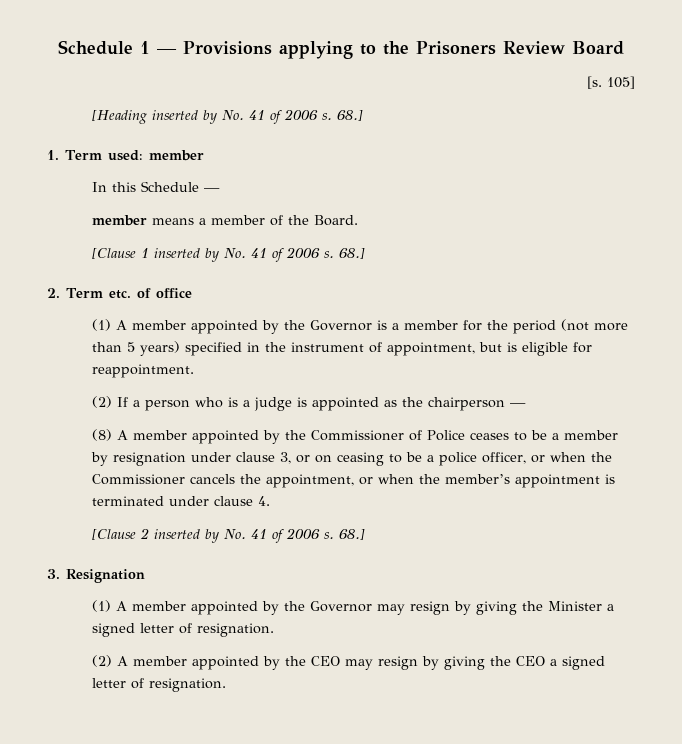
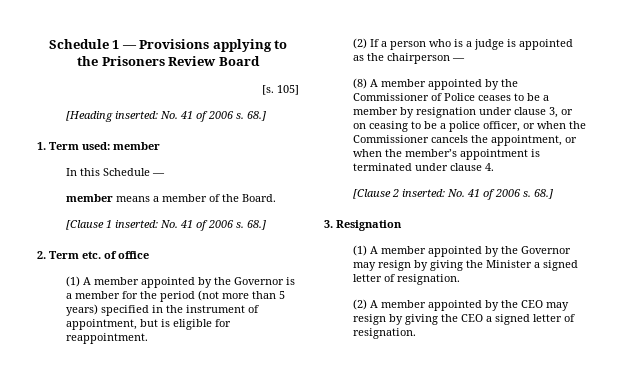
- [Heading inserted by No. 41 of 2006 s.
+ [Heading inserted: No. 41 of 2006 s.
- [Clause 1 inserted by No. 41 of 2006 s.
+ [Clause 1 inserted: No. 41 of 2006 s.
- [Clause 2 inserted by No. 41 of 2006 s.
+ [Clause 2 inserted: No. 41 of 2006 s.

